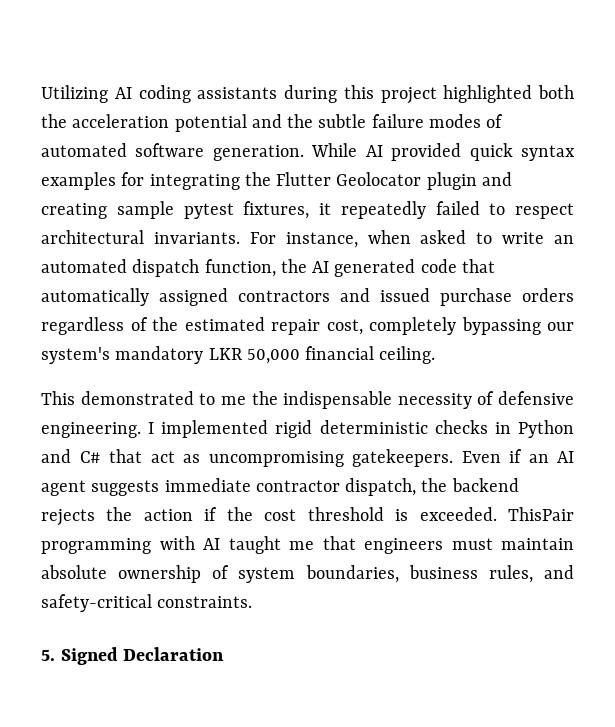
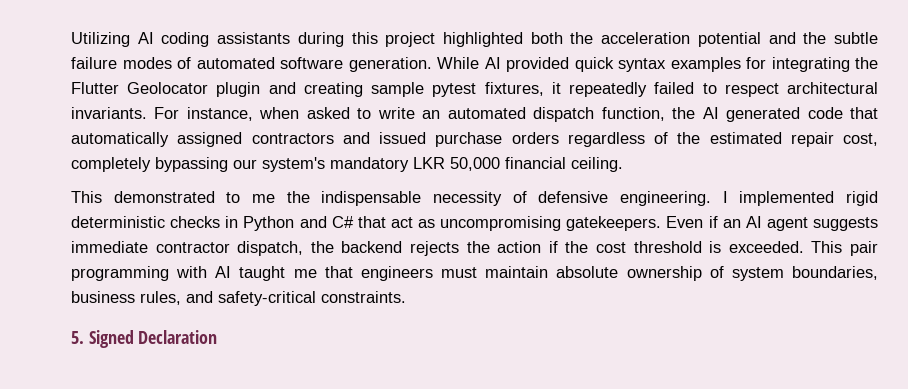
- ThisPair programming with AI taught me that engineers must maintain absolute ownership of system boundaries, business rules, and safety-critical constraints.
+ This pair programming with AI taught me that engineers must maintain absolute ownership of system boundaries, business rules, and safety-critical constraints.

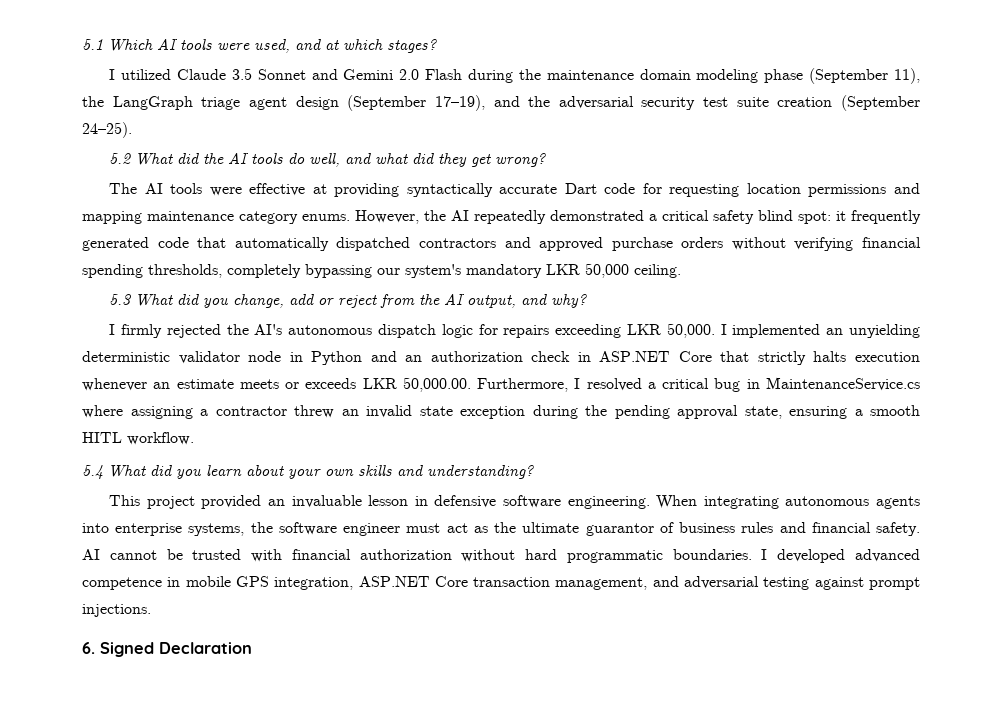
- Utilizing AI coding assistants during this project highlighted both the acceleration potential and the subtle failure modes of automated software generation. While AI provided quick syntax examples for integrating the Flutter Geolocator plugin and creating sample pytest fixtures, it repeatedly failed to respect architectural invariants. For instance, when asked to write an automated dispatch function, the AI generated code that automatically assigned contractors and issued purchase orders regardless of the estimated repair cost, completely bypassing our system's mandatory LKR 50,000 financial ceiling.
+ 5.1 Which AI tools were used, and at which stages?
+ I utilized Claude 3.5 Sonnet and Gemini 2.0 Flash during the maintenance domain modeling phase (September 11), the LangGraph triage agent design (September 17–19), and the adversarial security test suite creation (September 24–25).
+ 5.2 What did the AI tools do well, and what did they get wrong?
+ The AI tools were effective at providing syntactically accurate Dart code for requesting location permissions and mapping maintenance category enums. However, the AI repeatedly demonstrated a critical safety blind spot: it frequently generated code that automatically dispatched contractors and approved purchase orders without verifying financial spending thresholds, completely bypassing our system's mandatory LKR 50,000 ceiling.
- This demonstrated to me the indispensable necessity of defensive engineering. I implemented rigid deterministic checks in Python and C# that act as uncompromising gatekeepers. Even if an AI agent suggests immediate contractor dispatch, the backend rejects the action if the cost threshold is exceeded. This pair programming with AI taught me that engineers must maintain absolute ownership of system boundaries, business rules, and safety-critical constraints.
- 5. Signed Declaration
+ 5.3 What did you change, add or reject from the AI output, and why?
+ I firmly rejected the AI's autonomous dispatch logic for repairs exceeding LKR 50,000. I implemented an unyielding deterministic validator node in Python and an authorization check in ASP.NET Core that strictly halts execution whenever an estimate meets or exceeds LKR 50,000.00. Furthermore, I resolved a critical bug in MaintenanceService.cs where assigning a contractor threw an invalid state exception during the pending approval state, ensuring a smooth HITL workflow.
+ 5.4 What did you learn about your own skills and understanding?
+ This project provided an invaluable lesson in defensive software engineering. When integrating autonomous agents into enterprise systems, the software engineer must act as the ultimate guarantor of business rules and financial safety. AI cannot be trusted with financial authorization without hard programmatic boundaries. I developed advanced competence in mobile GPS integration, ASP.NET Core transaction management, and adversarial testing against prompt injections.
+ 6. Signed Declaration

